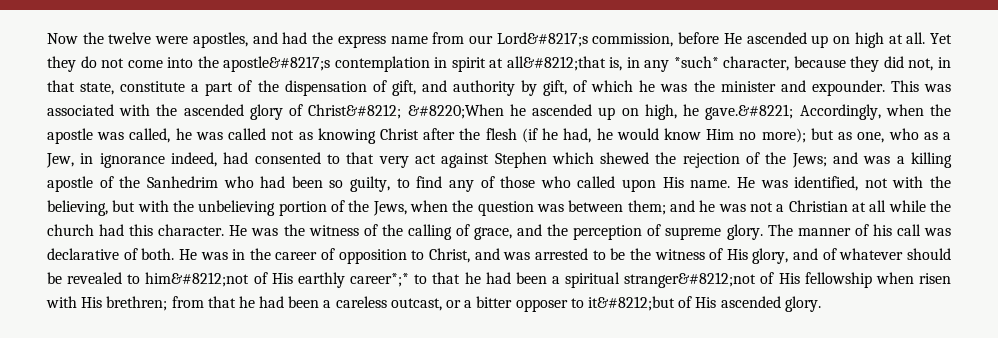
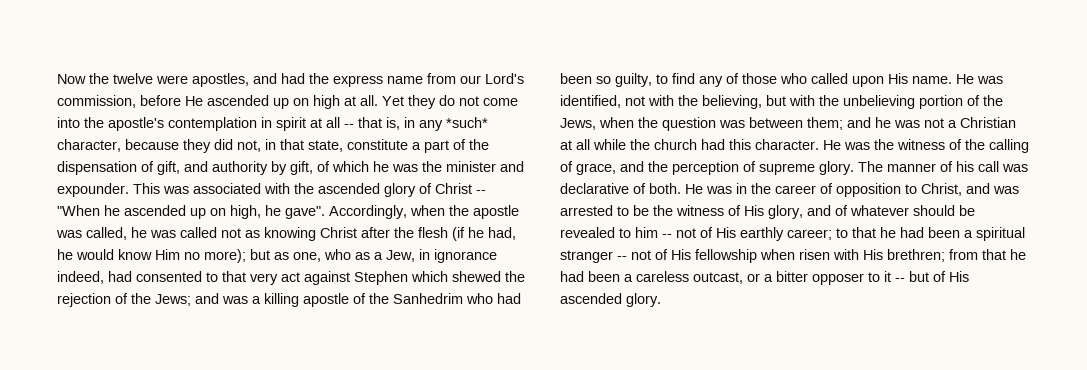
- Now the twelve were apostles, and had the express name from our Lord&#8217;s commission, before He ascended up on high at all.
+ Now the twelve were apostles, and had the express name from our Lord's commission, before He ascended up on high at all.
- Yet they do not come into the apostle&#8217;s contemplation in spirit at all&#8212;that is, in any *such* character, because they did not, in that state, constitute a part of the dispensation of gift, and authority by gift, of which he was the minister and expounder.
+ Yet they do not come into the apostle's contemplation in spirit at all -- that is, in any *such* character, because they did not, in that state, constitute a part of the dispensation of gift, and authority by gift, of which he was the minister and expounder.
- This was associated with the ascended glory of Christ&#8212; &#8220;When he ascended up on high, he gave.&#8221;
+ This was associated with the ascended glory of Christ -- "When he ascended up on high, he gave".
- He was in the career of opposition to Christ, and was arrested to be the witness of His glory, and of whatever should be revealed to him&#8212;not of His earthly career*;* to that he had been a spiritual stranger&#8212;not of His fellowship when risen with His brethren;
+ He was in the career of opposition to Christ, and was arrested to be the witness of His glory, and of whatever should be revealed to him -- not of His earthly career; to that he had been a spiritual stranger -- not of His fellowship when risen with His brethren;
- from that he had been a careless outcast, or a bitter opposer to it&#8212;but of His ascended glory.
+ from that he had been a careless outcast, or a bitter opposer to it -- but of His ascended glory.

